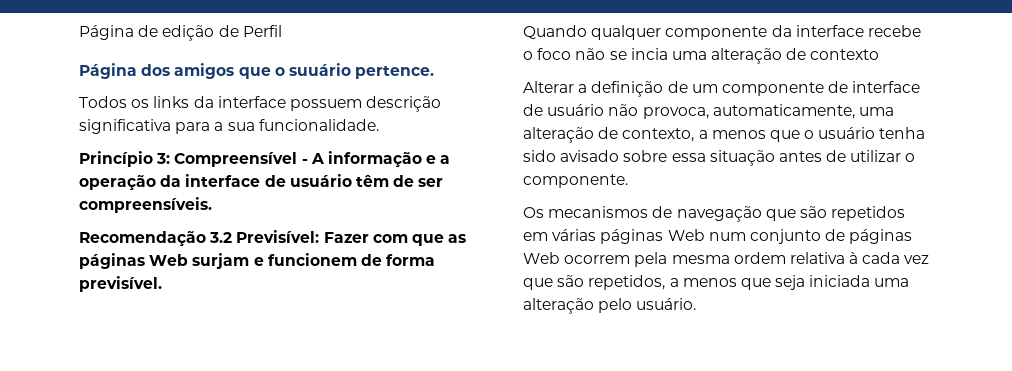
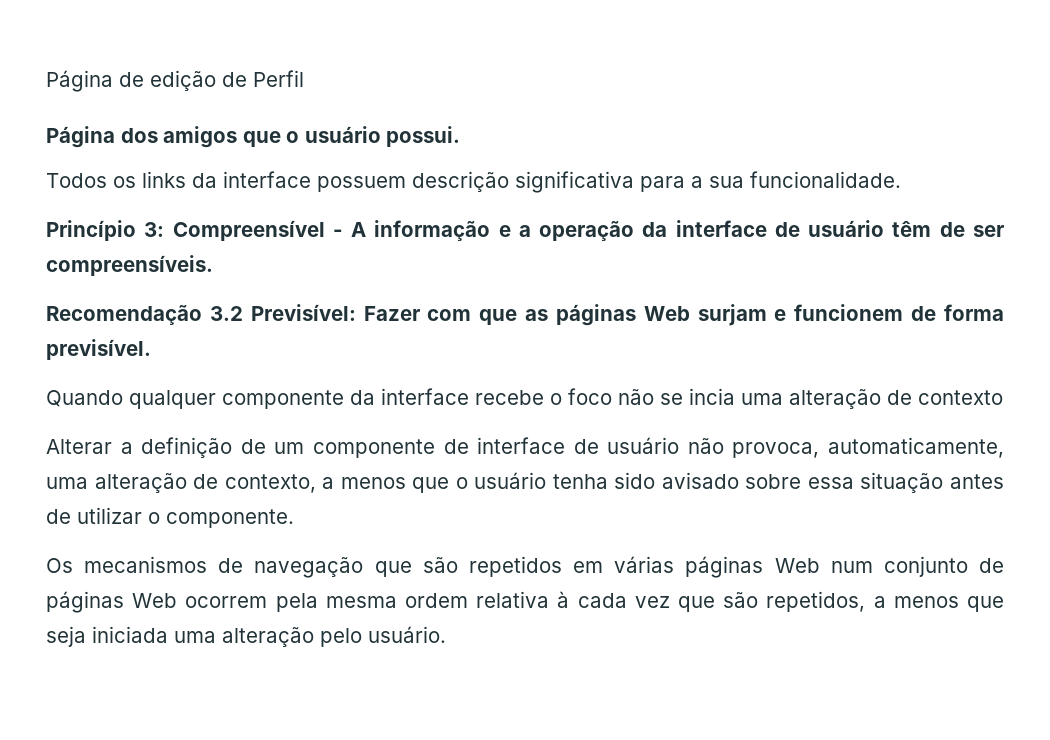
- Página dos amigos que o suuário pertence.
+ Página dos amigos que o usuário possui.

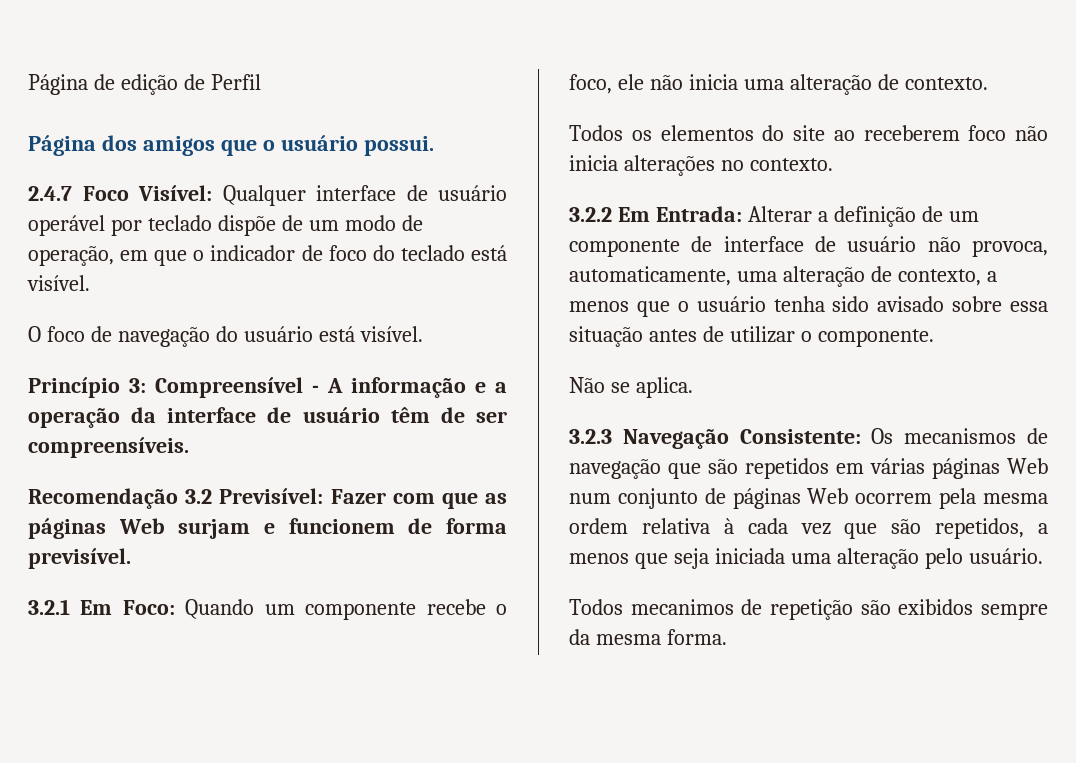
- Todos os links da interface possuem descrição significativa para a sua funcionalidade.
+ 2.4.7 Foco Visível: Qualquer interface de usuário operável por teclado dispõe de um modo de operação, em que o indicador de foco do teclado está visível.
+ O foco de navegação do usuário está visível.
- Quando qualquer componente da interface recebe o foco não se incia uma alteração de contexto
- Alterar a definição de um componente de interface de usuário não provoca, automaticamente, uma alteração de contexto, a menos que o usuário tenha sido avisado sobre essa situação antes de utilizar o componente.
+ 3.2.1 Em Foco: Quando um componente recebe o foco, ele não inicia uma alteração de contexto.
+ Todos os elementos do site ao receberem foco não inicia alterações no contexto.
+ 3.2.2 Em Entrada: Alterar a definição de um componente de interface de usuário não provoca, automaticamente, uma alteração de contexto, a menos que o usuário tenha sido avisado sobre essa situação antes de utilizar o componente.
- Os mecanismos de navegação que são repetidos em várias páginas Web num conjunto de páginas Web ocorrem pela mesma ordem relativa à cada vez que são repetidos, a menos que seja iniciada uma alteração pelo usuário.
+ Não se aplica.
+ 3.2.3 Navegação Consistente: Os mecanismos de navegação que são repetidos em várias páginas Web num conjunto de páginas Web ocorrem pela mesma ordem relativa à cada vez que são repetidos, a menos que seja iniciada uma alteração pelo usuário.
+ Todos mecanimos de repetição são exibidos sempre da mesma forma.

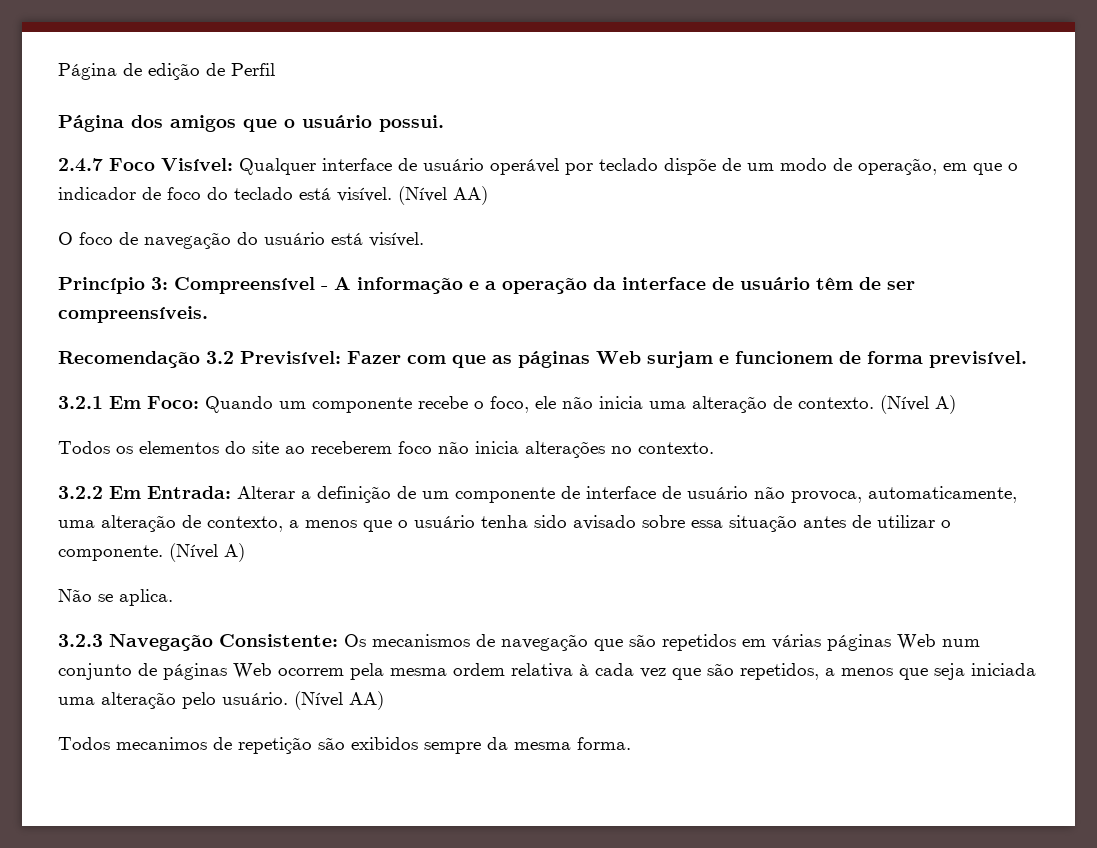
- 2.4.7 Foco Visível: Qualquer interface de usuário operável por teclado dispõe de um modo de operação, em que o indicador de foco do teclado está visível.
+ 2.4.7 Foco Visível: Qualquer interface de usuário operável por teclado dispõe de um modo de operação, em que o indicador de foco do teclado está visível. (Nível AA)
- 3.2.1 Em Foco: Quando um componente recebe o foco, ele não inicia uma alteração de contexto.
+ 3.2.1 Em Foco: Quando um componente recebe o foco, ele não inicia uma alteração de contexto. (Nível A)
- 3.2.2 Em Entrada: Alterar a definição de um componente de interface de usuário não provoca, automaticamente, uma alteração de contexto, a menos que o usuário tenha sido avisado sobre essa situação antes de utilizar o componente.
+ 3.2.2 Em Entrada: Alterar a definição de um componente de interface de usuário não provoca, automaticamente, uma alteração de contexto, a menos que o usuário tenha sido avisado sobre essa situação antes de utilizar o componente. (Nível A)
- 3.2.3 Navegação Consistente: Os mecanismos de navegação que são repetidos em várias páginas Web num conjunto de páginas Web ocorrem pela mesma ordem relativa à cada vez que são repetidos, a menos que seja iniciada uma alteração pelo usuário.
+ 3.2.3 Navegação Consistente: Os mecanismos de navegação que são repetidos em várias páginas Web num conjunto de páginas Web ocorrem pela mesma ordem relativa à cada vez que são repetidos, a menos que seja iniciada uma alteração pelo usuário. (Nível AA)

